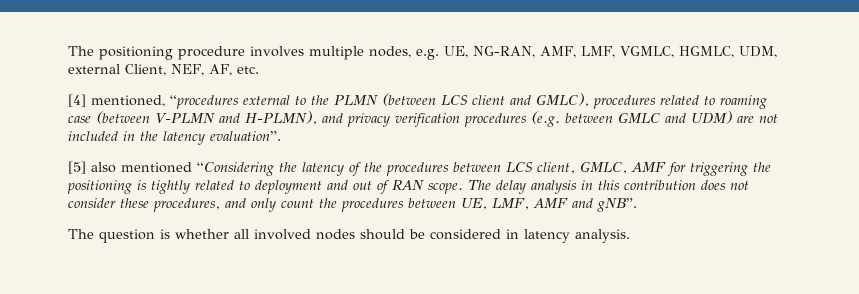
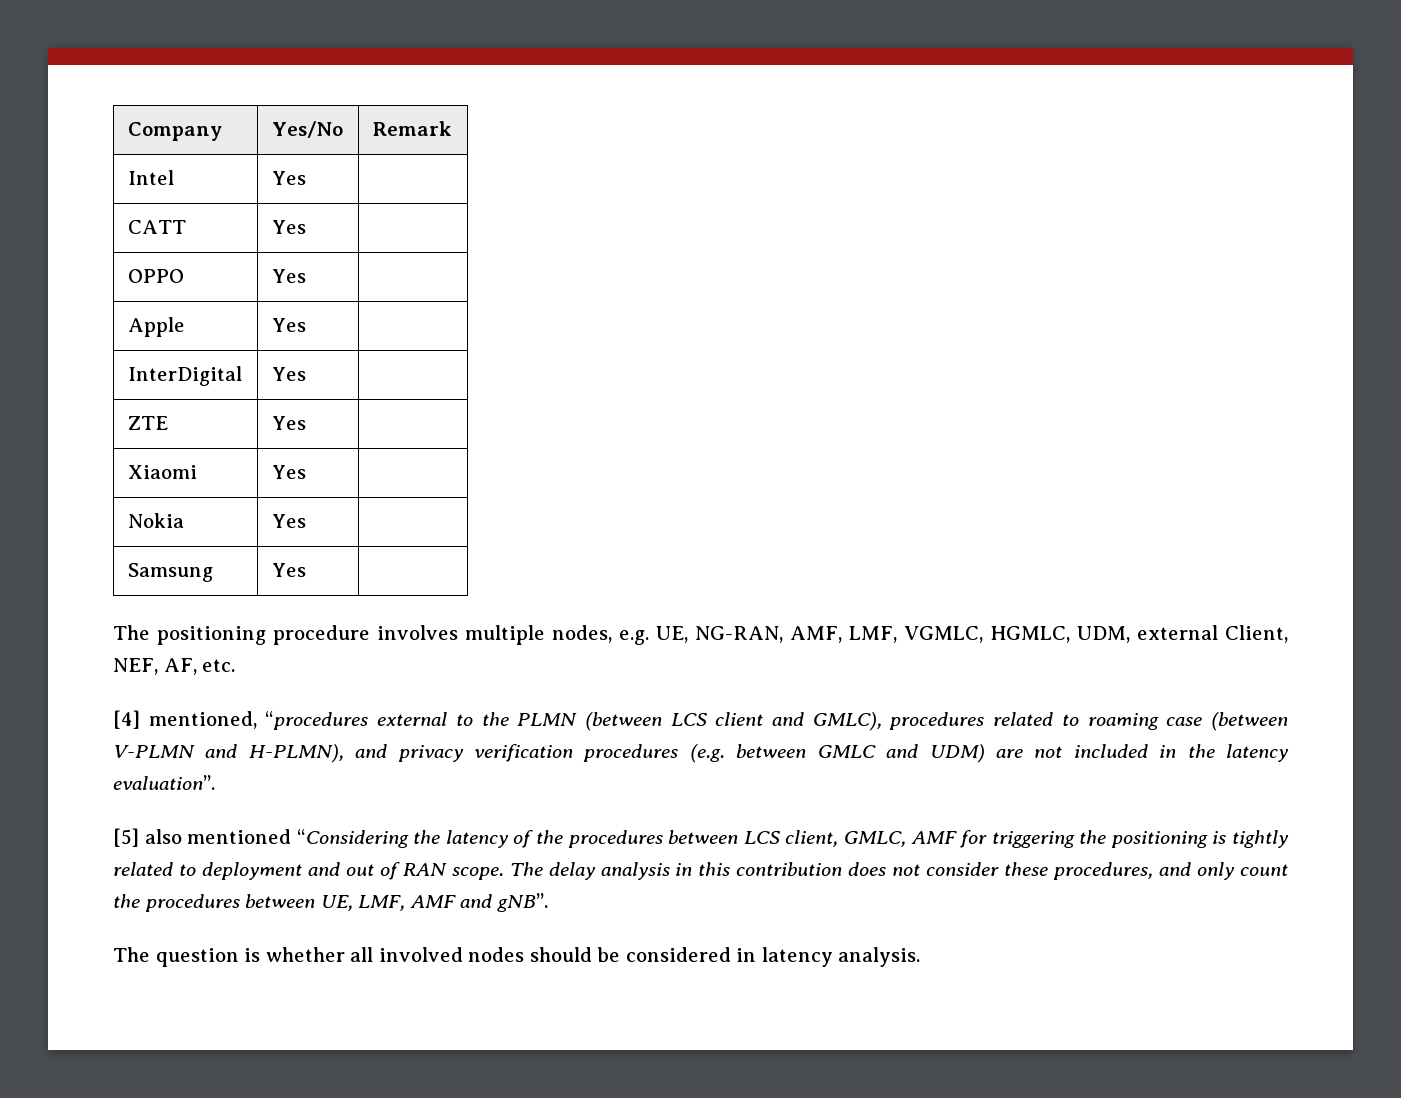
+ Company | Yes/No | Remark
+ Intel | Yes |
+ CATT | Yes |
+ OPPO | Yes |
+ Apple | Yes |
+ InterDigital | Yes |
+ ZTE | Yes |
+ Xiaomi | Yes |
+ Nokia | Yes |
+ Samsung | Yes |

